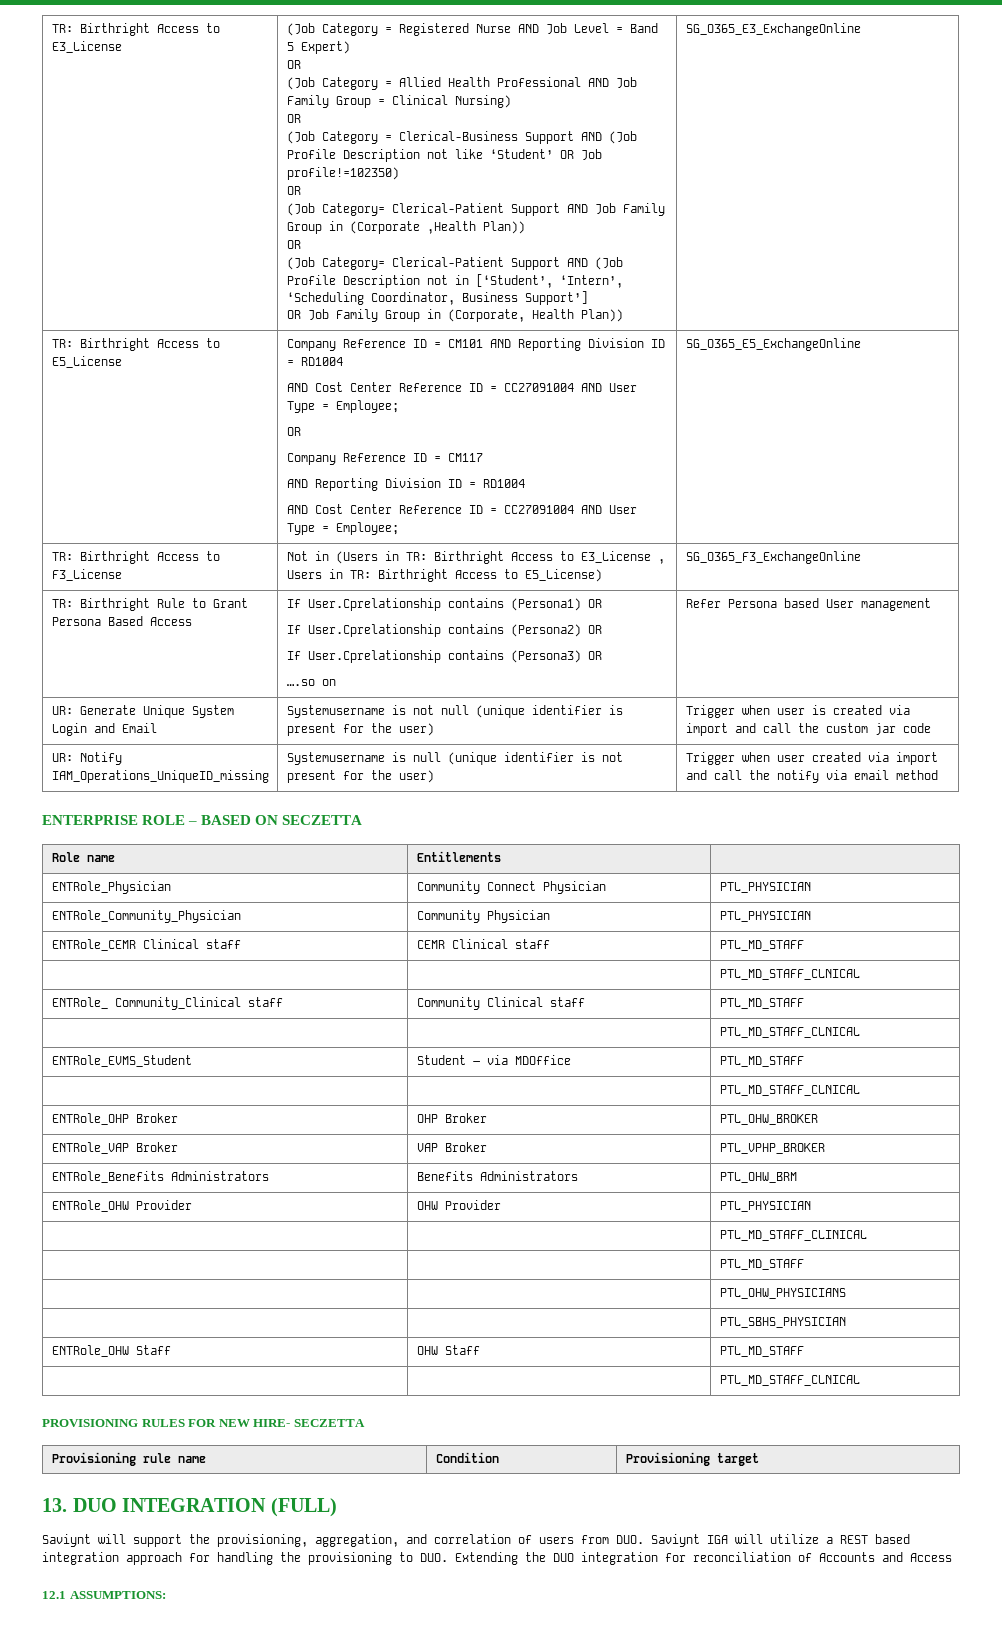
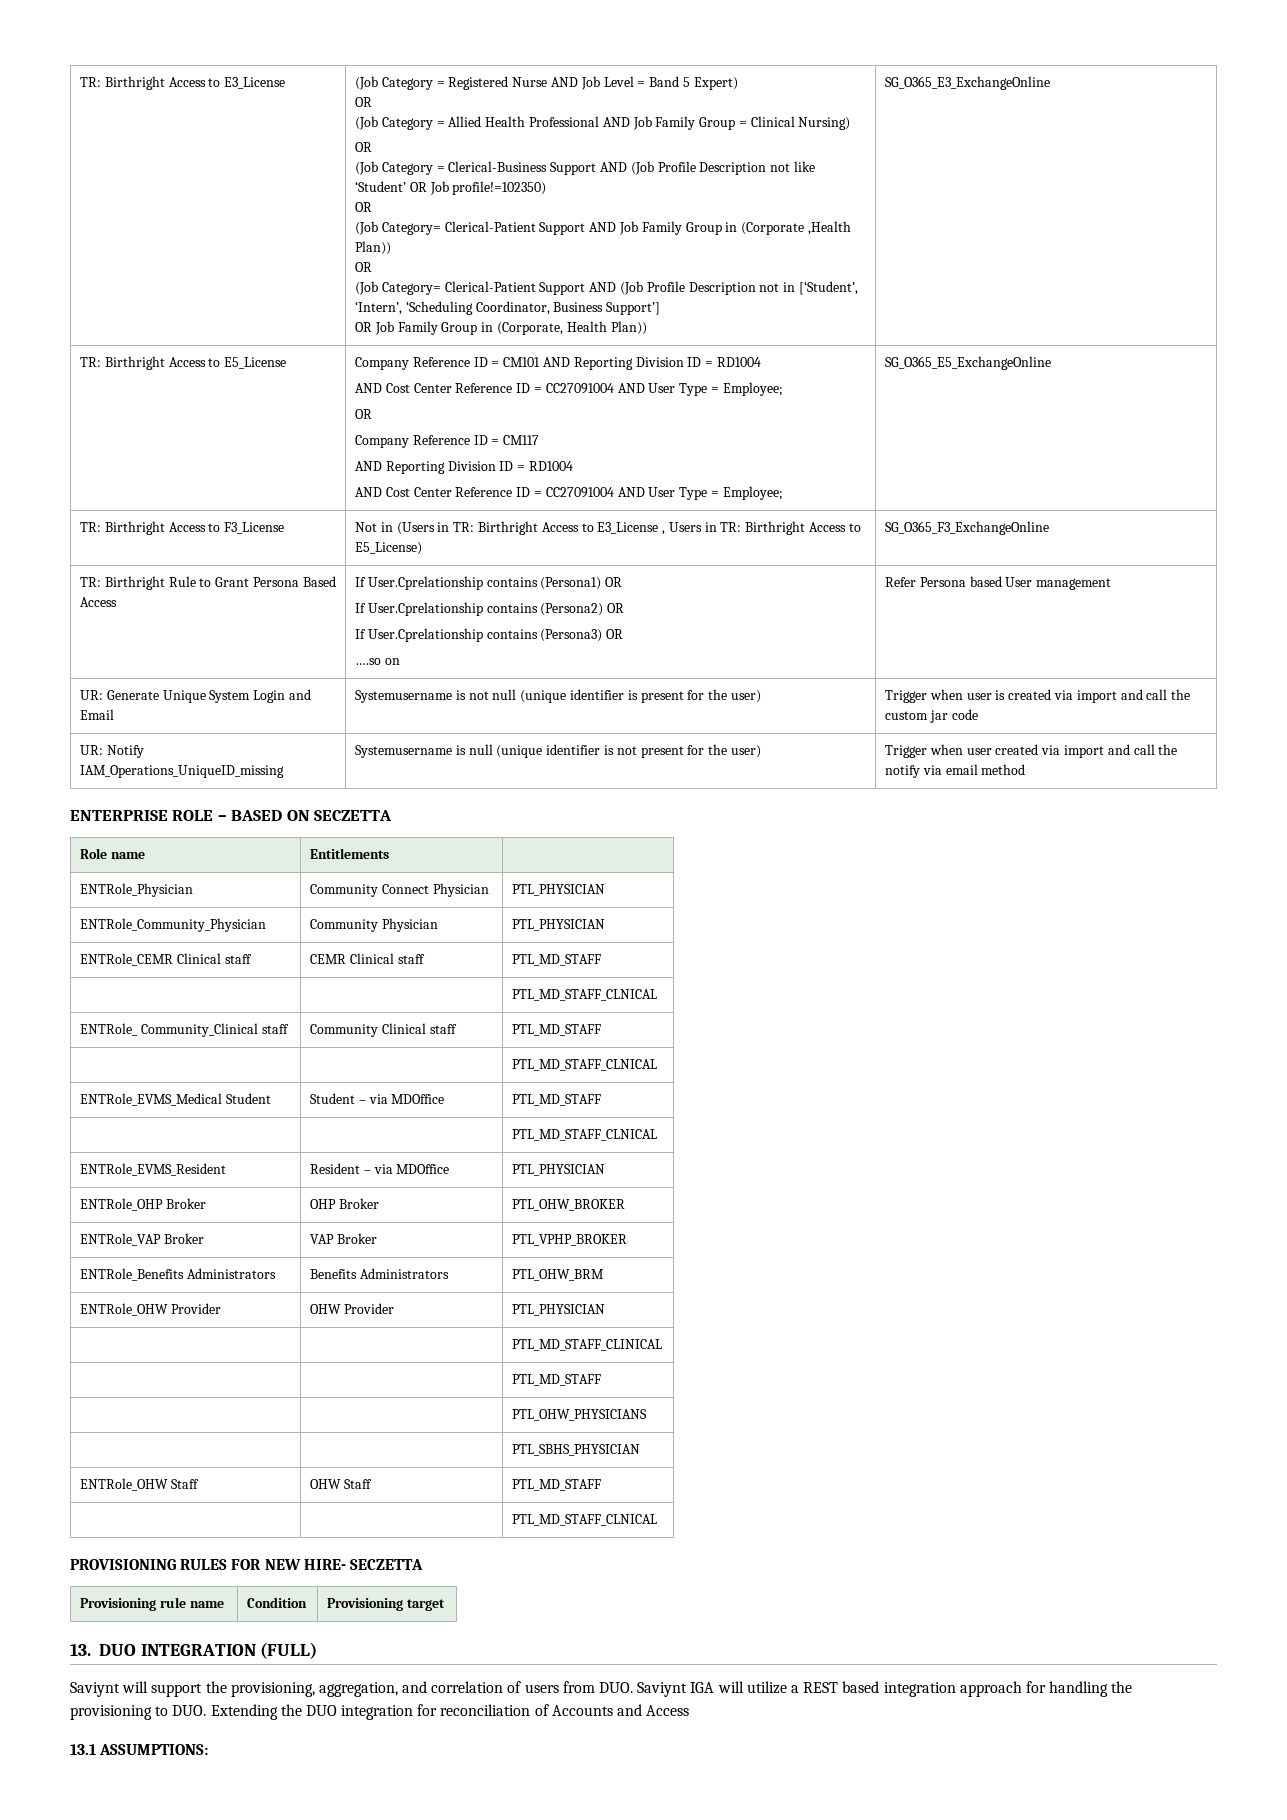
- ENTRole_EVMS_Student | Student – via MDOffice | PTL_MD_STAFF
+ ENTRole_EVMS_Medical Student | Student – via MDOffice | PTL_MD_STAFF
+ ENTRole_EVMS_Resident | Resident – via MDOffice | PTL_PHYSICIAN
- 12.1 ASSUMPTIONS:
+ 13.1 ASSUMPTIONS:

